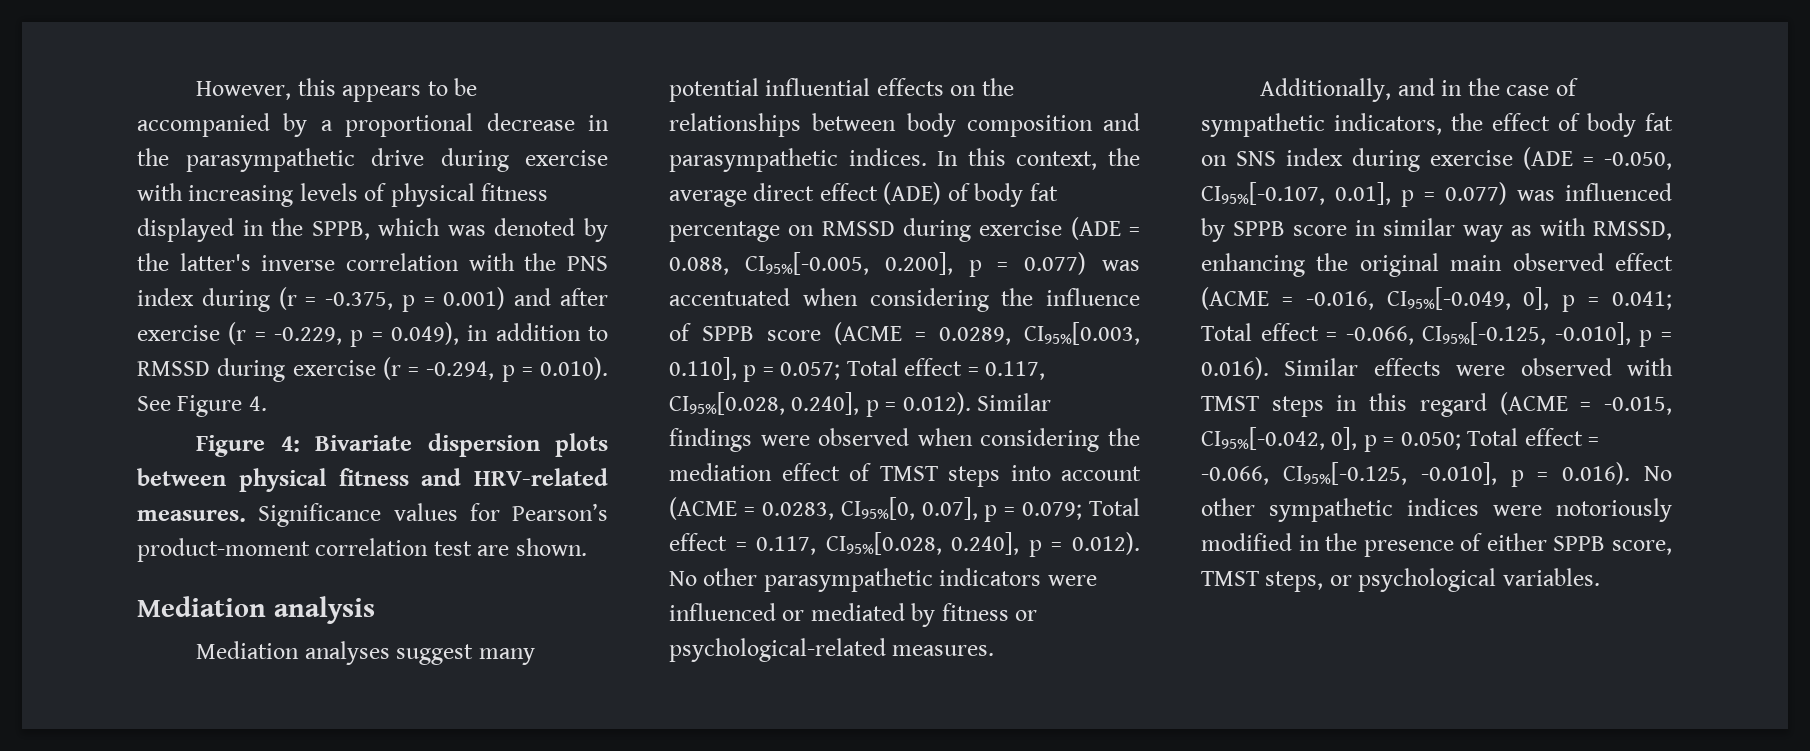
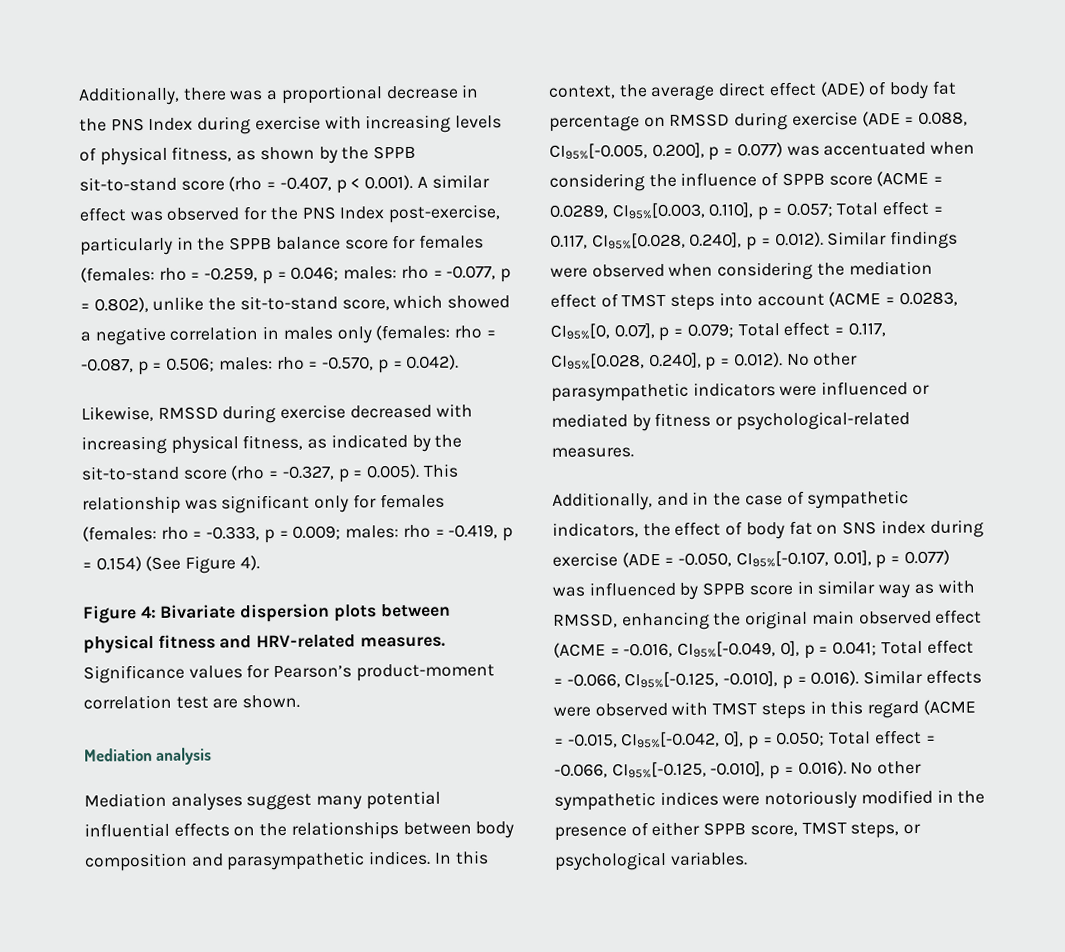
- However, this appears to be accompanied by a proportional decrease in the parasympathetic drive during exercise with increasing levels of physical fitness displayed in the SPPB, which was denoted by the latter's inverse correlation with the PNS index during (r = -0.375, p = 0.001) and after exercise (r = -0.229, p = 0.049), in addition to RMSSD during exercise (r = -0.294, p = 0.010). See Figure 4.
+ Additionally, there was a proportional decrease in the PNS Index during exercise with increasing levels of physical fitness, as shown by the SPPB sit-to-stand score (rho = -0.407, p < 0.001). A similar effect was observed for the PNS Index post-exercise, particularly in the SPPB balance score for females (females: rho = -0.259, p = 0.046; males: rho = -0.077, p = 0.802), unlike the sit-to-stand score, which showed a negative correlation in males only (females: rho = -0.087, p = 0.506; males: rho = -0.570, p = 0.042).
+ Likewise, RMSSD during exercise decreased with increasing physical fitness, as indicated by the sit-to-stand score (rho = -0.327, p = 0.005). This relationship was significant only for females (females: rho = -0.333, p = 0.009; males: rho = -0.419, p = 0.154) (See Figure 4).

